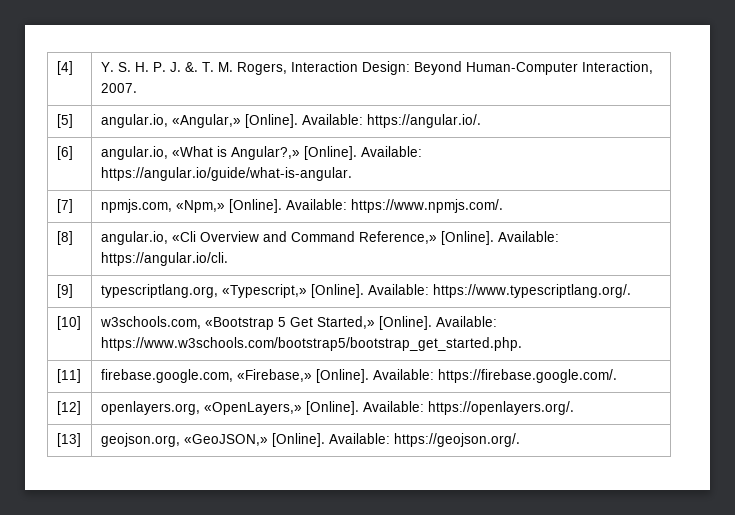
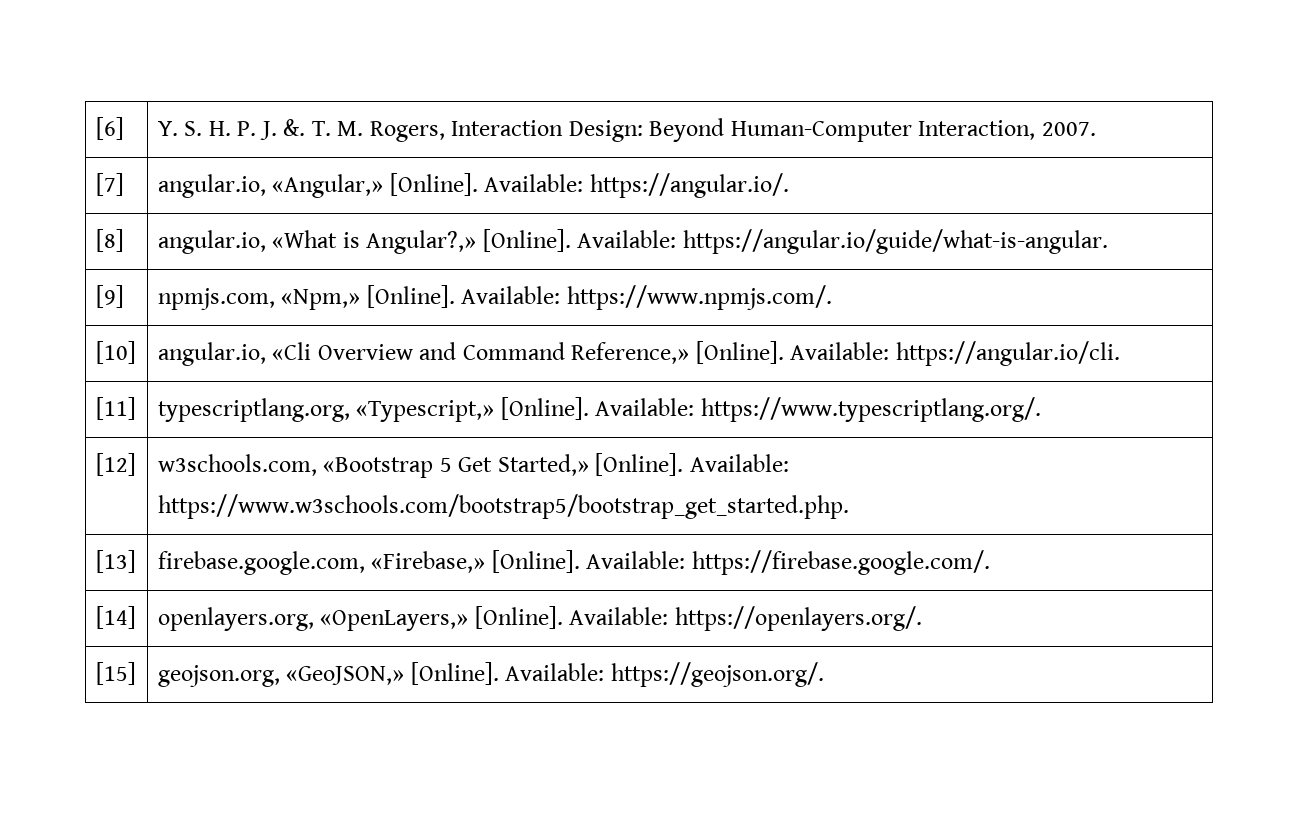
- [4] | Y. S. H. P. J. &. T. M. Rogers, Interaction Design: Beyond Human-Computer Interaction, 2007.
+ [6] | Y. S. H. P. J. &. T. M. Rogers, Interaction Design: Beyond Human-Computer Interaction, 2007.
- [5] | angular.io, «Angular,» [Online]. Available: https://angular.io/.
+ [7] | angular.io, «Angular,» [Online]. Available: https://angular.io/.
- [6] | angular.io, «What is Angular?,» [Online]. Available: https://angular.io/guide/what-is-angular.
+ [8] | angular.io, «What is Angular?,» [Online]. Available: https://angular.io/guide/what-is-angular.
- [7] | npmjs.com, «Npm,» [Online]. Available: https://www.npmjs.com/.
+ [9] | npmjs.com, «Npm,» [Online]. Available: https://www.npmjs.com/.
- [8] | angular.io, «Cli Overview and Command Reference,» [Online]. Available: https://angular.io/cli.
+ [10] | angular.io, «Cli Overview and Command Reference,» [Online]. Available: https://angular.io/cli.
- [9] | typescriptlang.org, «Typescript,» [Online]. Available: https://www.typescriptlang.org/.
+ [11] | typescriptlang.org, «Typescript,» [Online]. Available: https://www.typescriptlang.org/.
- [10] | w3schools.com, «Bootstrap 5 Get Started,» [Online]. Available: https://www.w3schools.com/bootstrap5/bootstrap_get_started.php.
+ [12] | w3schools.com, «Bootstrap 5 Get Started,» [Online]. Available: https://www.w3schools.com/bootstrap5/bootstrap_get_started.php.
- [11] | firebase.google.com, «Firebase,» [Online]. Available: https://firebase.google.com/.
+ [13] | firebase.google.com, «Firebase,» [Online]. Available: https://firebase.google.com/.
- [12] | openlayers.org, «OpenLayers,» [Online]. Available: https://openlayers.org/.
+ [14] | openlayers.org, «OpenLayers,» [Online]. Available: https://openlayers.org/.
- [13] | geojson.org, «GeoJSON,» [Online]. Available: https://geojson.org/.
+ [15] | geojson.org, «GeoJSON,» [Online]. Available: https://geojson.org/.

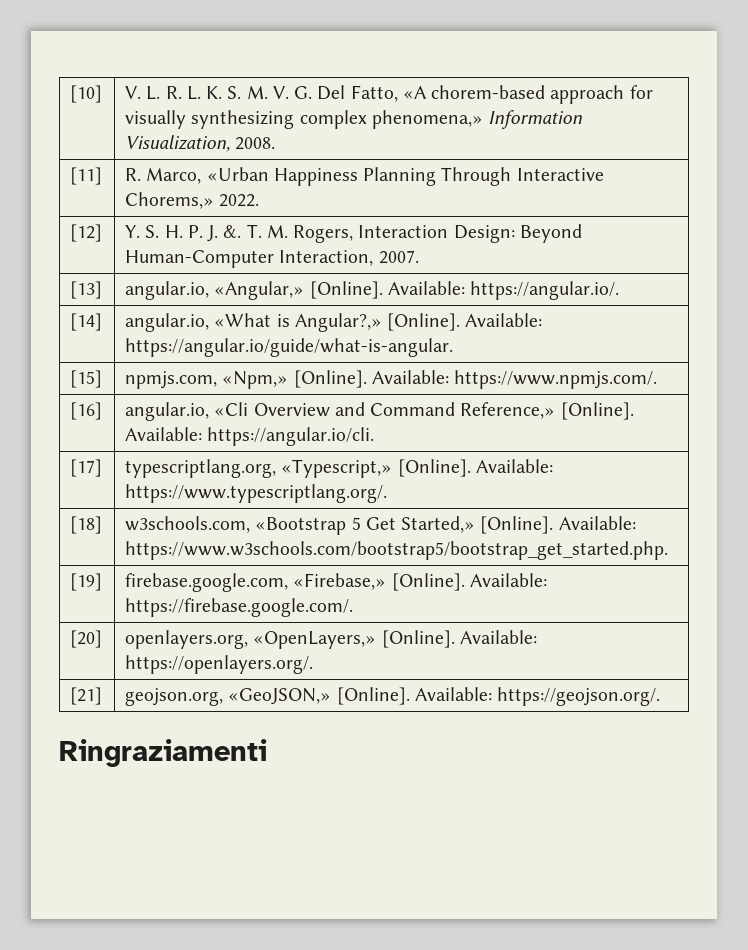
- [6] | Y. S. H. P. J. &. T. M. Rogers, Interaction Design: Beyond Human-Computer Interaction, 2007.
+ [10] | V. L. R. L. K. S. M. V. G. Del Fatto, «A chorem-based approach for visually synthesizing complex phenomena,» Information Visualization, 2008.
+ [11] | R. Marco, «Urban Happiness Planning Through Interactive Chorems,» 2022.
+ [12] | Y. S. H. P. J. &. T. M. Rogers, Interaction Design: Beyond Human-Computer Interaction, 2007.
- [7] | angular.io, «Angular,» [Online]. Available: https://angular.io/.
+ [13] | angular.io, «Angular,» [Online]. Available: https://angular.io/.
- [8] | angular.io, «What is Angular?,» [Online]. Available: https://angular.io/guide/what-is-angular.
+ [14] | angular.io, «What is Angular?,» [Online]. Available: https://angular.io/guide/what-is-angular.
- [9] | npmjs.com, «Npm,» [Online]. Available: https://www.npmjs.com/.
+ [15] | npmjs.com, «Npm,» [Online]. Available: https://www.npmjs.com/.
- [10] | angular.io, «Cli Overview and Command Reference,» [Online]. Available: https://angular.io/cli.
+ [16] | angular.io, «Cli Overview and Command Reference,» [Online]. Available: https://angular.io/cli.
- [11] | typescriptlang.org, «Typescript,» [Online]. Available: https://www.typescriptlang.org/.
+ [17] | typescriptlang.org, «Typescript,» [Online]. Available: https://www.typescriptlang.org/.
- [12] | w3schools.com, «Bootstrap 5 Get Started,» [Online]. Available: https://www.w3schools.com/bootstrap5/bootstrap_get_started.php.
+ [18] | w3schools.com, «Bootstrap 5 Get Started,» [Online]. Available: https://www.w3schools.com/bootstrap5/bootstrap_get_started.php.
- [13] | firebase.google.com, «Firebase,» [Online]. Available: https://firebase.google.com/.
+ [19] | firebase.google.com, «Firebase,» [Online]. Available: https://firebase.google.com/.
- [14] | openlayers.org, «OpenLayers,» [Online]. Available: https://openlayers.org/.
+ [20] | openlayers.org, «OpenLayers,» [Online]. Available: https://openlayers.org/.
- [15] | geojson.org, «GeoJSON,» [Online]. Available: https://geojson.org/.
+ [21] | geojson.org, «GeoJSON,» [Online]. Available: https://geojson.org/.
+ Ringraziamenti

